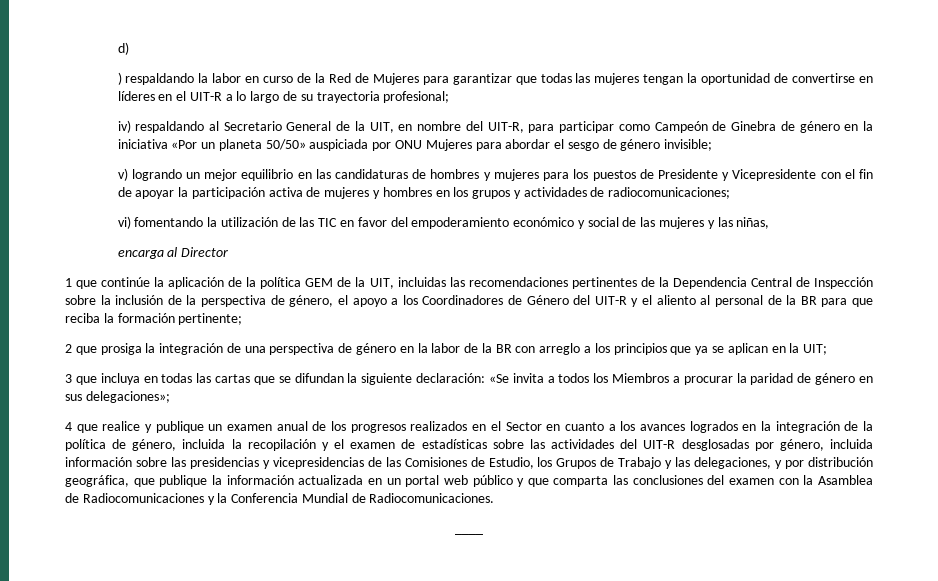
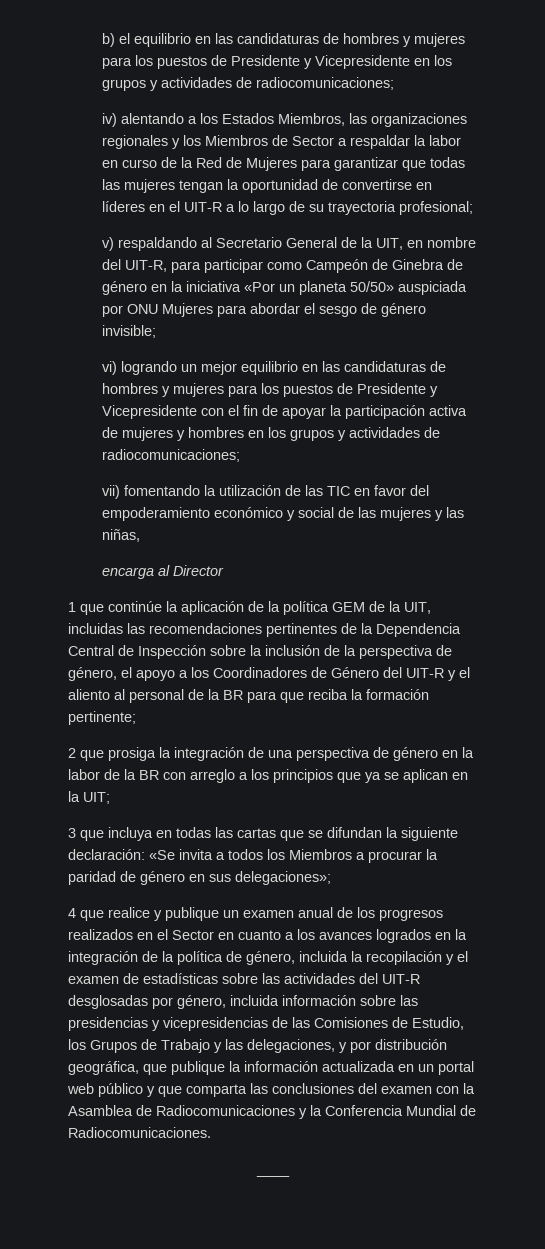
- d)
- ) respaldando la labor en curso de la Red de Mujeres para garantizar que todas las mujeres tengan la oportunidad de convertirse en líderes en el UIT-R a lo largo de su trayectoria profesional;
+ b) el equilibrio en las candidaturas de hombres y mujeres para los puestos de Presidente y Vicepresidente en los grupos y actividades de radiocomunicaciones;
+ iv) alentando a los Estados Miembros, las organizaciones regionales y los Miembros de Sector a respaldar la labor en curso de la Red de Mujeres para garantizar que todas las mujeres tengan la oportunidad de convertirse en líderes en el UIT-R a lo largo de su trayectoria profesional;
- iv) respaldando al Secretario General de la UIT, en nombre del UIT-R, para participar como Campeón de Ginebra de género en la iniciativa «Por un planeta 50/50» auspiciada por ONU Mujeres para abordar el sesgo de género invisible;
+ v) respaldando al Secretario General de la UIT, en nombre del UIT-R, para participar como Campeón de Ginebra de género en la iniciativa «Por un planeta 50/50» auspiciada por ONU Mujeres para abordar el sesgo de género invisible;
- v) logrando un mejor equilibrio en las candidaturas de hombres y mujeres para los puestos de Presidente y Vicepresidente con el fin de apoyar la participación activa de mujeres y hombres en los grupos y actividades de radiocomunicaciones;
+ vi) logrando un mejor equilibrio en las candidaturas de hombres y mujeres para los puestos de Presidente y Vicepresidente con el fin de apoyar la participación activa de mujeres y hombres en los grupos y actividades de radiocomunicaciones;
- vi) fomentando la utilización de las TIC en favor del empoderamiento económico y social de las mujeres y las niñas,
+ vii) fomentando la utilización de las TIC en favor del empoderamiento económico y social de las mujeres y las niñas,

